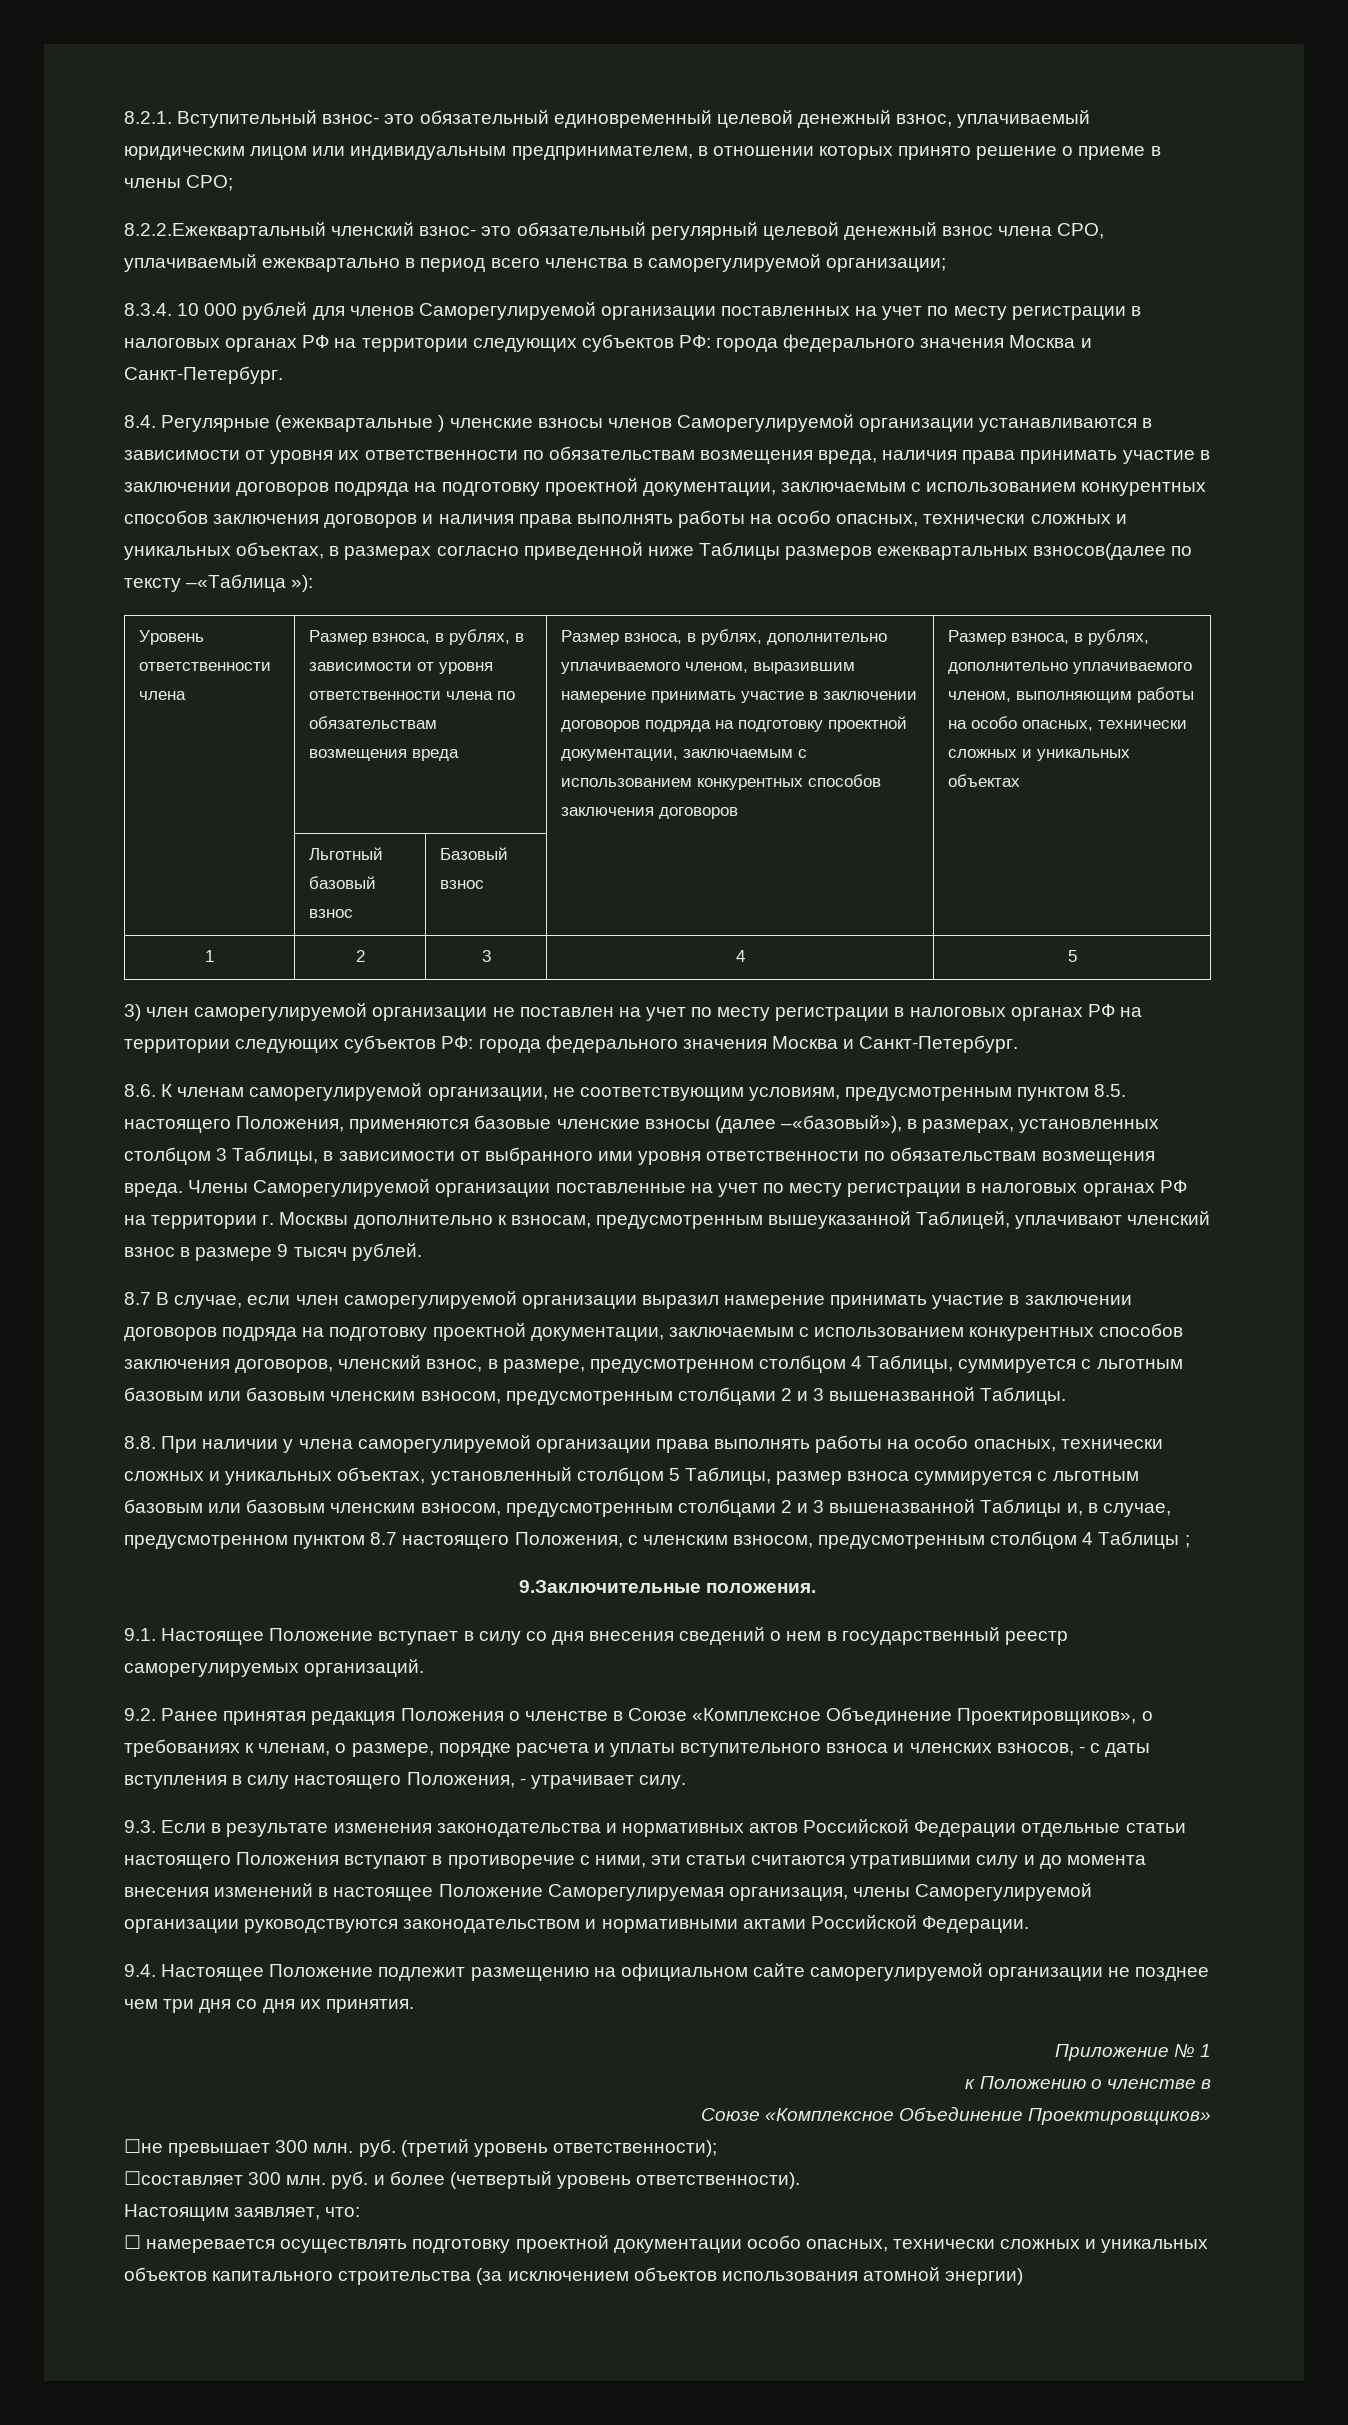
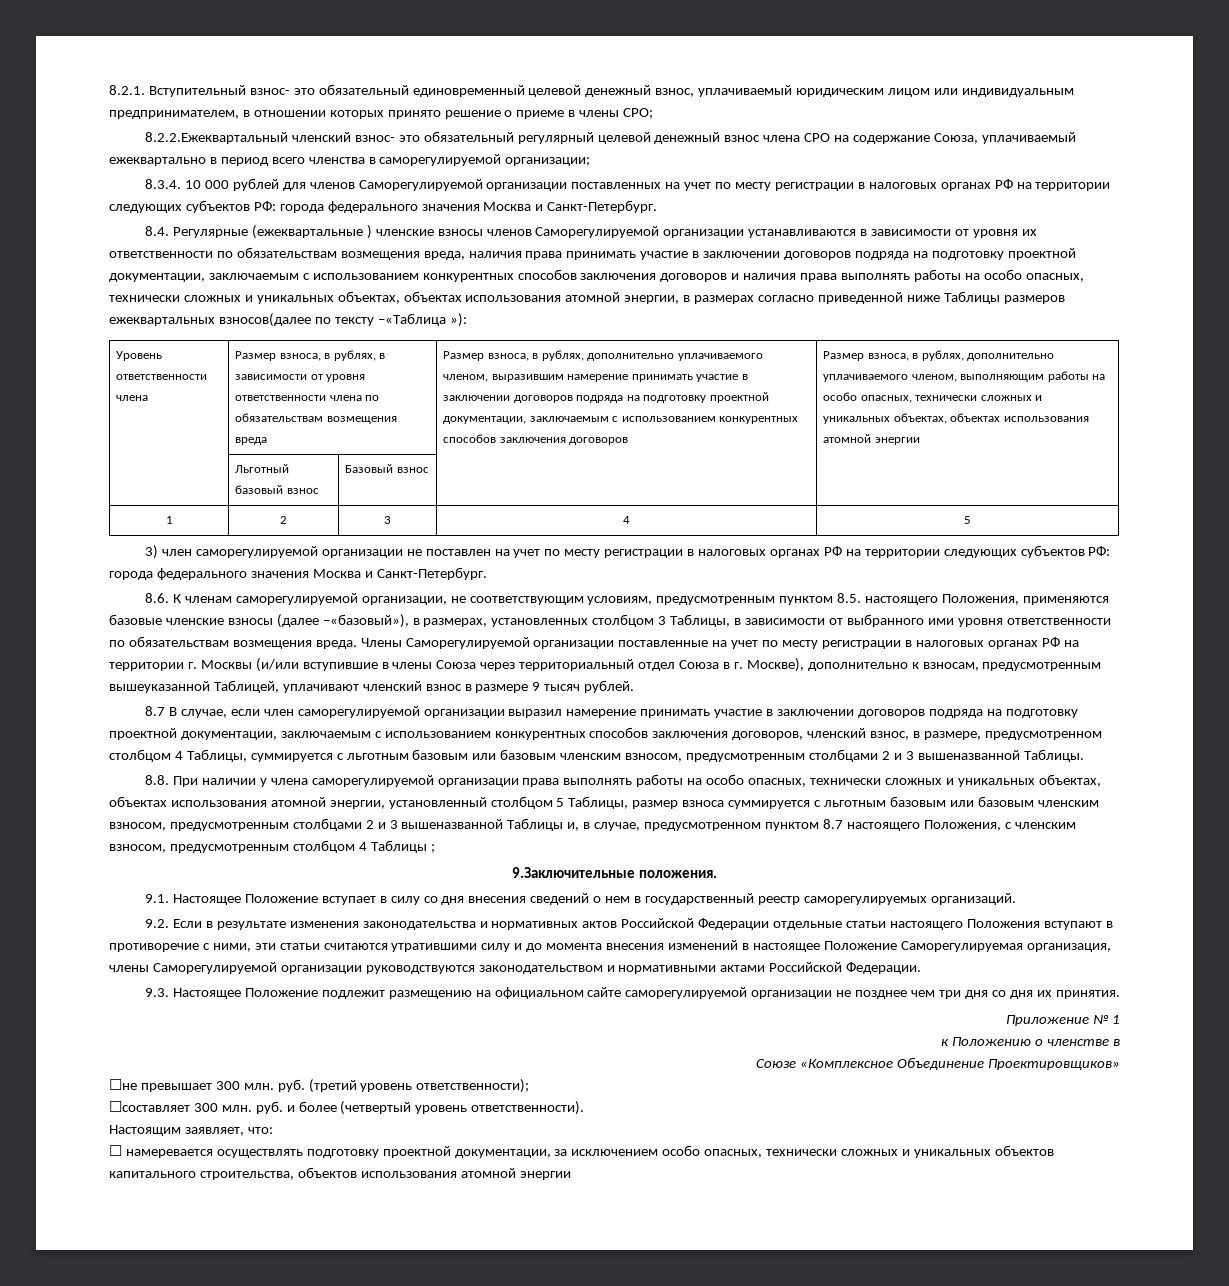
- 8.2.2.Ежеквартальный членский взнос- это обязательный регулярный целевой денежный взнос члена СРО, уплачиваемый ежеквартально в период всего членства в саморегулируемой организации;
+ 8.2.2.Ежеквартальный членский взнос- это обязательный регулярный целевой денежный взнос члена СРО на содержание Союза, уплачиваемый ежеквартально в период всего членства в саморегулируемой организации;
- 8.4. Регулярные (ежеквартальные ) членские взносы членов Саморегулируемой организации устанавливаются в зависимости от уровня их ответственности по обязательствам возмещения вреда, наличия права принимать участие в заключении договоров подряда на подготовку проектной документации, заключаемым с использованием конкурентных способов заключения договоров и наличия права выполнять работы на особо опасных, технически сложных и уникальных объектах, в размерах согласно приведенной ниже Таблицы размеров ежеквартальных взносов(далее по тексту –«Таблица »):
+ 8.4. Регулярные (ежеквартальные ) членские взносы членов Саморегулируемой организации устанавливаются в зависимости от уровня их ответственности по обязательствам возмещения вреда, наличия права принимать участие в заключении договоров подряда на подготовку проектной документации, заключаемым с использованием конкурентных способов заключения договоров и наличия права выполнять работы на особо опасных, технически сложных и уникальных объектах, объектах использования атомной энергии, в размерах согласно приведенной ниже Таблицы размеров ежеквартальных взносов(далее по тексту –«Таблица »):
- Размер взноса, в рублях, дополнительно уплачиваемого членом, выполняющим работы на особо опасных, технически сложных и уникальных объектах
+ Размер взноса, в рублях, дополнительно уплачиваемого членом, выполняющим работы на особо опасных, технически сложных и уникальных объектах, объектах использования атомной энергии
- Члены Саморегулируемой организации поставленные на учет по месту регистрации в налоговых органах РФ на территории г. Москвы дополнительно к взносам, предусмотренным вышеуказанной Таблицей, уплачивают членский взнос в размере 9 тысяч рублей.
+ Члены Саморегулируемой организации поставленные на учет по месту регистрации в налоговых органах РФ на территории г. Москвы (и/или вступившие в члены Союза через территориальный отдел Союза в г. Москве), дополнительно к взносам, предусмотренным вышеуказанной Таблицей, уплачивают членский взнос в размере 9 тысяч рублей.
- 8.8. При наличии у члена саморегулируемой организации права выполнять работы на особо опасных, технически сложных и уникальных объектах, установленный столбцом 5 Таблицы, размер взноса суммируется с льготным базовым или базовым членским взносом, предусмотренным столбцами 2 и 3 вышеназванной Таблицы и, в случае, предусмотренном пунктом 8.7 настоящего Положения, с членским взносом, предусмотренным столбцом 4 Таблицы ;
+ 8.8. При наличии у члена саморегулируемой организации права выполнять работы на особо опасных, технически сложных и уникальных объектах, объектах использования атомной энергии, установленный столбцом 5 Таблицы, размер взноса суммируется с льготным базовым или базовым членским взносом, предусмотренным столбцами 2 и 3 вышеназванной Таблицы и, в случае, предусмотренном пунктом 8.7 настоящего Положения, с членским взносом, предусмотренным столбцом 4 Таблицы ;
- 9.2. Ранее принятая редакция Положения о членстве в Союзе «Комплексное Объединение Проектировщиков», о требованиях к членам, о размере, порядке расчета и уплаты вступительного взноса и членских взносов, - с даты вступления в силу настоящего Положения, - утрачивает силу.
- 9.3. Если в результате изменения законодательства и нормативных актов Российской Федерации отдельные статьи настоящего Положения вступают в противоречие с ними, эти статьи считаются утратившими силу и до момента внесения изменений в настоящее Положение Саморегулируемая организация, члены Саморегулируемой организации руководствуются законодательством и нормативными актами Российской Федерации.
+ 9.2. Если в результате изменения законодательства и нормативных актов Российской Федерации отдельные статьи настоящего Положения вступают в противоречие с ними, эти статьи считаются утратившими силу и до момента внесения изменений в настоящее Положение Саморегулируемая организация, члены Саморегулируемой организации руководствуются законодательством и нормативными актами Российской Федерации.
- 9.4. Настоящее Положение подлежит размещению на официальном сайте саморегулируемой организации не позднее чем три дня со дня их принятия.
+ 9.3. Настоящее Положение подлежит размещению на официальном сайте саморегулируемой организации не позднее чем три дня со дня их принятия.
- ☐ намеревается осуществлять подготовку проектной документации особо опасных, технически сложных и уникальных объектов капитального строительства (за исключением объектов использования атомной энергии)
+ ☐ намеревается осуществлять подготовку проектной документации, за исключением особо опасных, технически сложных и уникальных объектов капитального строительства, объектов использования атомной энергии

